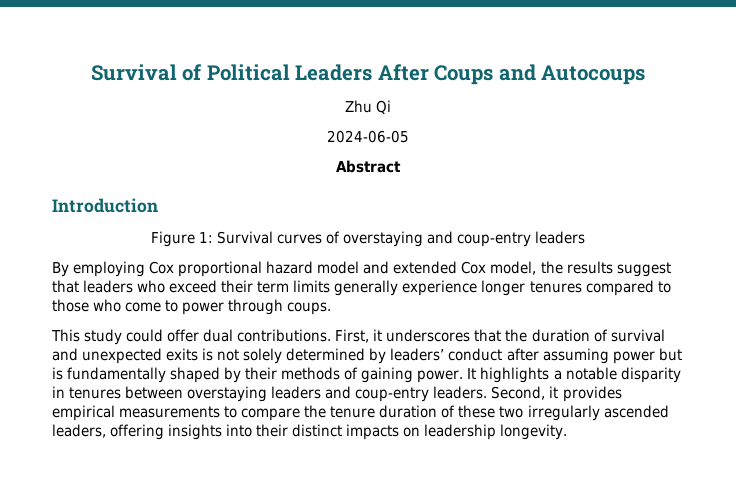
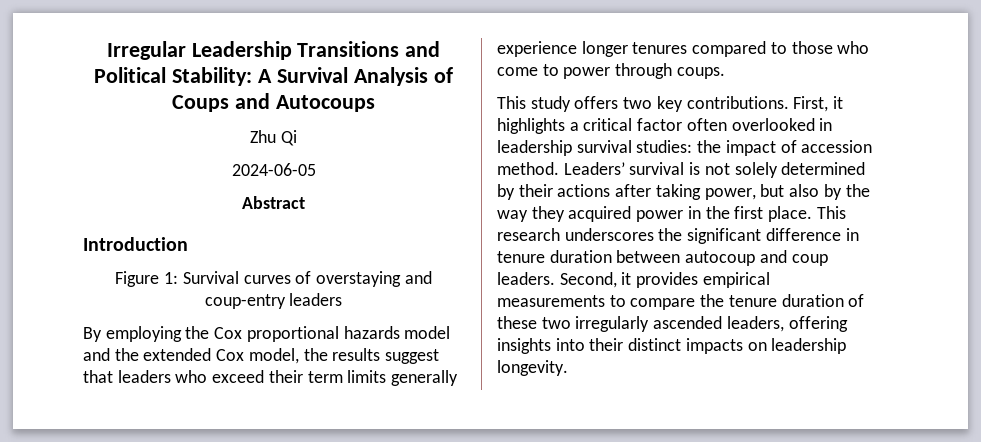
- Survival of Political Leaders After Coups and Autocoups
+ Irregular Leadership Transitions and Political Stability: A Survival Analysis of Coups and Autocoups
- By employing Cox proportional hazard model and extended Cox model, the results suggest that leaders who exceed their term limits generally experience longer tenures compared to those who come to power through coups.
+ By employing the Cox proportional hazards model and the extended Cox model, the results suggest that leaders who exceed their term limits generally experience longer tenures compared to those who come to power through coups.
- This study could offer dual contributions. First, it underscores that the duration of survival and unexpected exits is not solely determined by leaders’ conduct after assuming power but is fundamentally shaped by their methods of gaining power. It highlights a notable disparity in tenures between overstaying leaders and coup-entry leaders.
+ This study offers two key contributions. First, it highlights a critical factor often overlooked in leadership survival studies: the impact of accession method. Leaders’ survival is not solely determined by their actions after taking power, but also by the way they acquired power in the first place. This research underscores the significant difference in tenure duration between autocoup and coup leaders.

